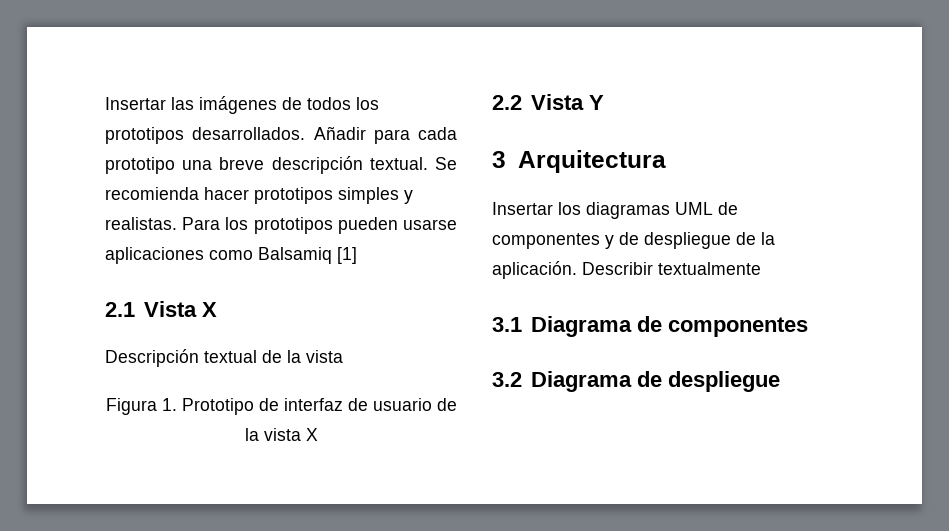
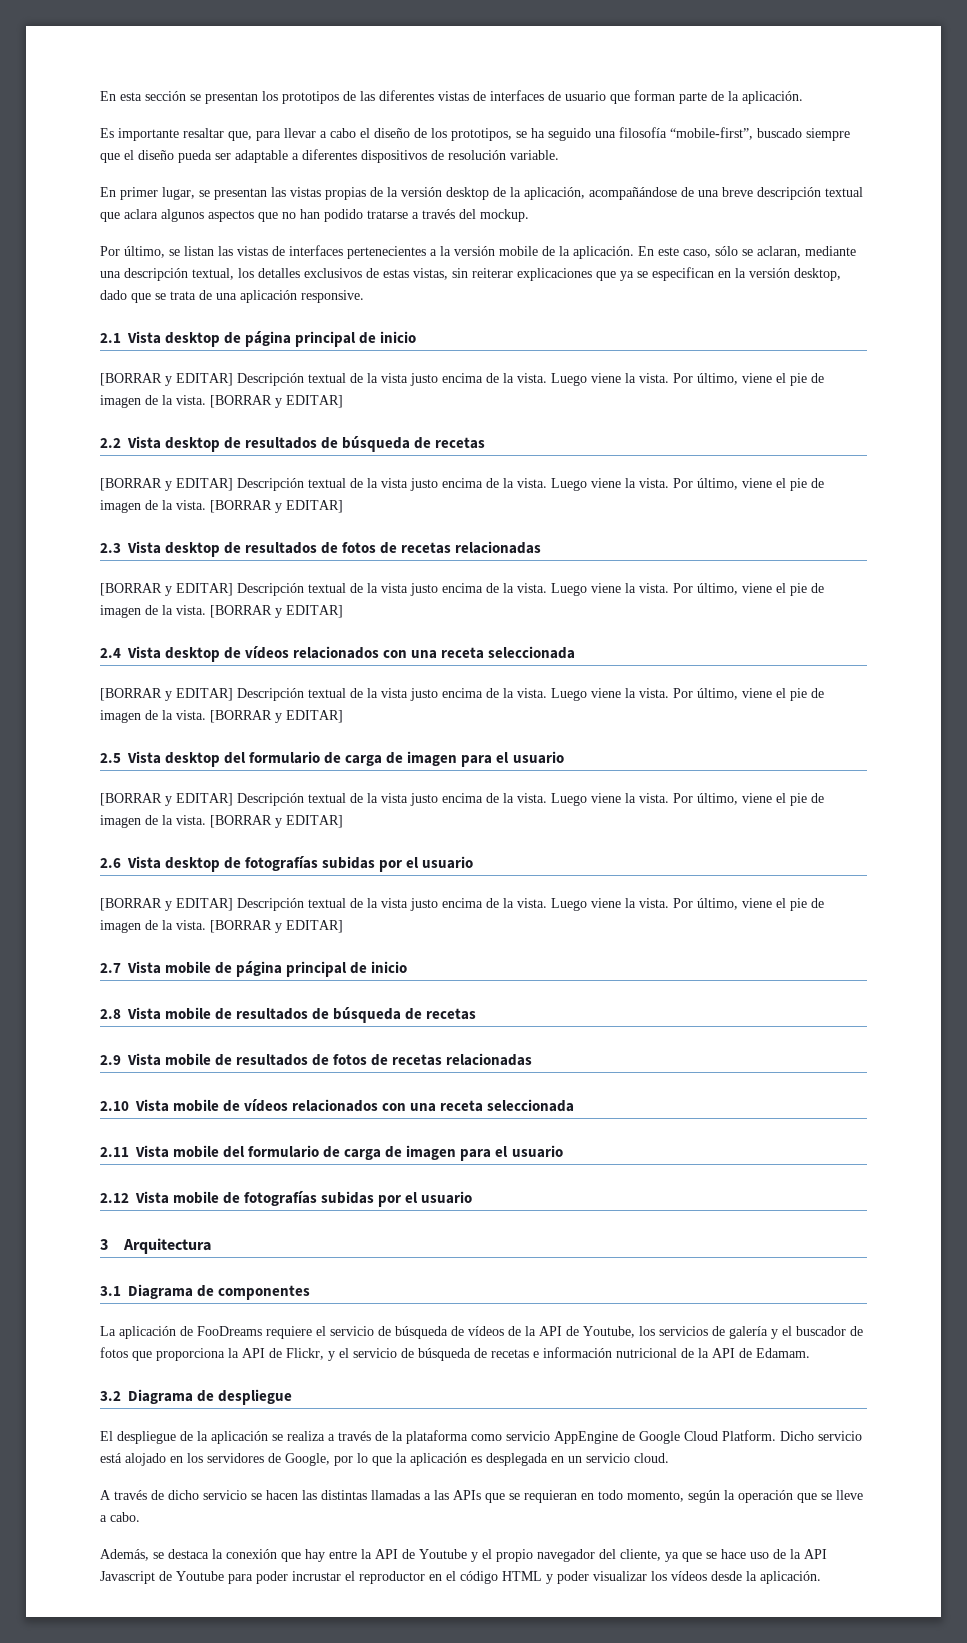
- Insertar las imágenes de todos los prototipos desarrollados. Añadir para cada prototipo una breve descripción textual. Se recomienda hacer prototipos simples y realistas. Para los prototipos pueden usarse aplicaciones como Balsamiq [1]
- 2.1 Vista X
- Descripción textual de la vista
- Figura 1. Prototipo de interfaz de usuario de la vista X
- 2.2 Vista Y
+ En esta sección se presentan los prototipos de las diferentes vistas de interfaces de usuario que forman parte de la aplicación.
+ Es importante resaltar que, para llevar a cabo el diseño de los prototipos, se ha seguido una filosofía “mobile-first”, buscado siempre que el diseño pueda ser adaptable a diferentes dispositivos de resolución variable.
+ En primer lugar, se presentan las vistas propias de la versión desktop de la aplicación, acompañándose de una breve descripción textual que aclara algunos aspectos que no han podido tratarse a través del mockup.
+ Por último, se listan las vistas de interfaces pertenecientes a la versión mobile de la aplicación. En este caso, sólo se aclaran, mediante una descripción textual, los detalles exclusivos de estas vistas, sin reiterar explicaciones que ya se especifican en la versión desktop, dado que se trata de una aplicación responsive.
+ 2.1 Vista desktop de página principal de inicio
+ [BORRAR y EDITAR] Descripción textual de la vista justo encima de la vista. Luego viene la vista. Por último, viene el pie de imagen de la vista. [BORRAR y EDITAR]
+ 2.2 Vista desktop de resultados de búsqueda de recetas
+ [BORRAR y EDITAR] Descripción textual de la vista justo encima de la vista. Luego viene la vista. Por último, viene el pie de imagen de la vista. [BORRAR y EDITAR]
+ 2.3 Vista desktop de resultados de fotos de recetas relacionadas
+ [BORRAR y EDITAR] Descripción textual de la vista justo encima de la vista. Luego viene la vista. Por último, viene el pie de imagen de la vista. [BORRAR y EDITAR]
+ 2.4 Vista desktop de vídeos relacionados con una receta seleccionada
+ [BORRAR y EDITAR] Descripción textual de la vista justo encima de la vista. Luego viene la vista. Por último, viene el pie de imagen de la vista. [BORRAR y EDITAR]
+ 2.5 Vista desktop del formulario de carga de imagen para el usuario
+ [BORRAR y EDITAR] Descripción textual de la vista justo encima de la vista. Luego viene la vista. Por último, viene el pie de imagen de la vista. [BORRAR y EDITAR]
+ 2.6 Vista desktop de fotografías subidas por el usuario
+ [BORRAR y EDITAR] Descripción textual de la vista justo encima de la vista. Luego viene la vista. Por último, viene el pie de imagen de la vista. [BORRAR y EDITAR]
+ 2.7 Vista mobile de página principal de inicio
+ 2.8 Vista mobile de resultados de búsqueda de recetas
+ 2.9 Vista mobile de resultados de fotos de recetas relacionadas
+ 2.10 Vista mobile de vídeos relacionados con una receta seleccionada
+ 2.11 Vista mobile del formulario de carga de imagen para el usuario
+ 2.12 Vista mobile de fotografías subidas por el usuario
  3 Arquitectura
- Insertar los diagramas UML de componentes y de despliegue de la aplicación. Describir textualmente
  3.1 Diagrama de componentes
+ La aplicación de FooDreams requiere el servicio de búsqueda de vídeos de la API de Youtube, los servicios de galería y el buscador de fotos que proporciona la API de Flickr, y el servicio de búsqueda de recetas e información nutricional de la API de Edamam.
  3.2 Diagrama de despliegue
+ El despliegue de la aplicación se realiza a través de la plataforma como servicio AppEngine de Google Cloud Platform. Dicho servicio está alojado en los servidores de Google, por lo que la aplicación es desplegada en un servicio cloud.
+ A través de dicho servicio se hacen las distintas llamadas a las APIs que se requieran en todo momento, según la operación que se lleve a cabo.
+ Además, se destaca la conexión que hay entre la API de Youtube y el propio navegador del cliente, ya que se hace uso de la API Javascript de Youtube para poder incrustar el reproductor en el código HTML y poder visualizar los vídeos desde la aplicación.

